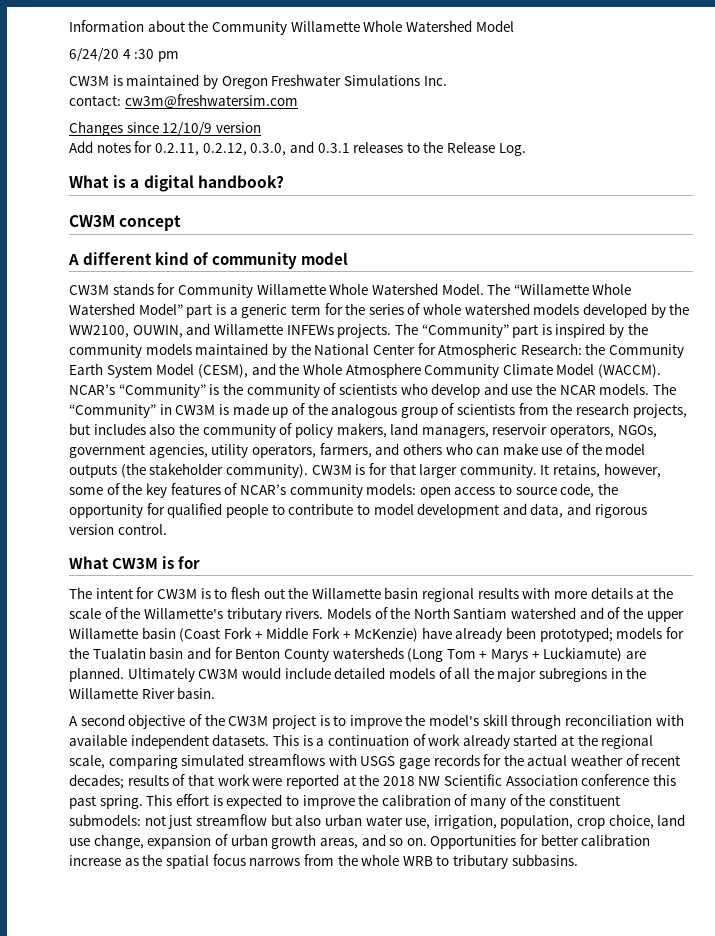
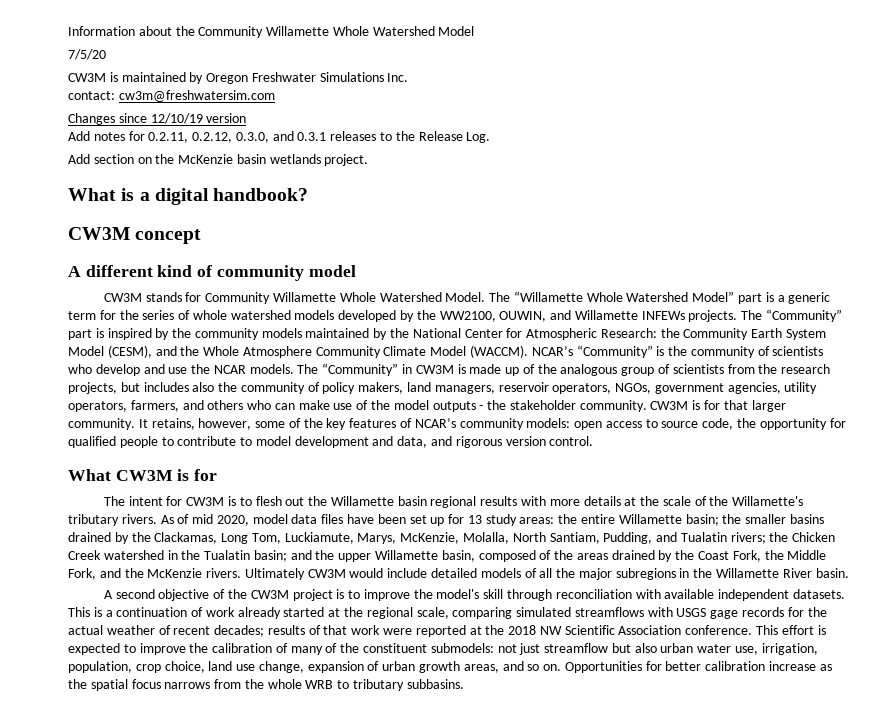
- 6/24/20 4 :30 pm
+ 7/5/20
- Changes since 12/10/9 version
+ Changes since 12/10/19 version
+ Add section on the McKenzie basin wetlands project.
- The “Community” in CW3M is made up of the analogous group of scientists from the research projects, but includes also the community of policy makers, land managers, reservoir operators, NGOs, government agencies, utility operators, farmers, and others who can make use of the model outputs (the stakeholder community).
+ The “Community” in CW3M is made up of the analogous group of scientists from the research projects, but includes also the community of policy makers, land managers, reservoir operators, NGOs, government agencies, utility operators, farmers, and others who can make use of the model outputs - the stakeholder community.
- Models of the North Santiam watershed and of the upper Willamette basin (Coast Fork + Middle Fork + McKenzie) have already been prototyped; models for the Tualatin basin and for Benton County watersheds (Long Tom + Marys + Luckiamute) are planned.
+ As of mid 2020, model data files have been set up for 13 study areas: the entire Willamette basin; the smaller basins drained by the Clackamas, Long Tom, Luckiamute, Marys, McKenzie, Molalla, North Santiam, Pudding, and Tualatin rivers; the Chicken Creek watershed in the Tualatin basin; and the upper Willamette basin, composed of the areas drained by the Coast Fork, the Middle Fork, and the McKenzie rivers.
- This is a continuation of work already started at the regional scale, comparing simulated streamflows with USGS gage records for the actual weather of recent decades; results of that work were reported at the 2018 NW Scientific Association conference this past spring.
+ This is a continuation of work already started at the regional scale, comparing simulated streamflows with USGS gage records for the actual weather of recent decades; results of that work were reported at the 2018 NW Scientific Association conference.

